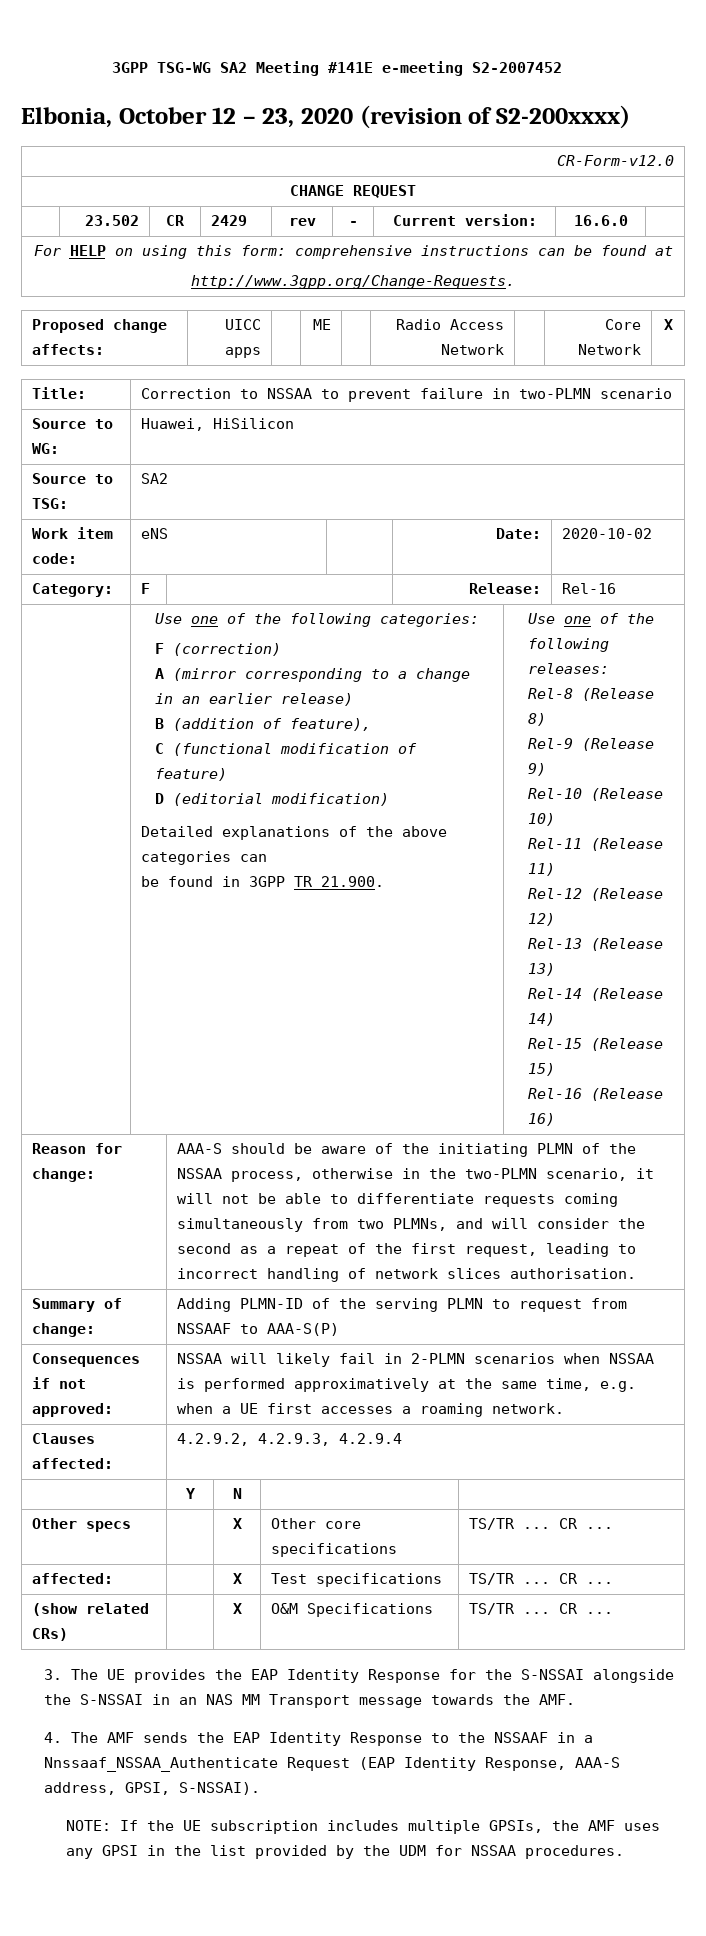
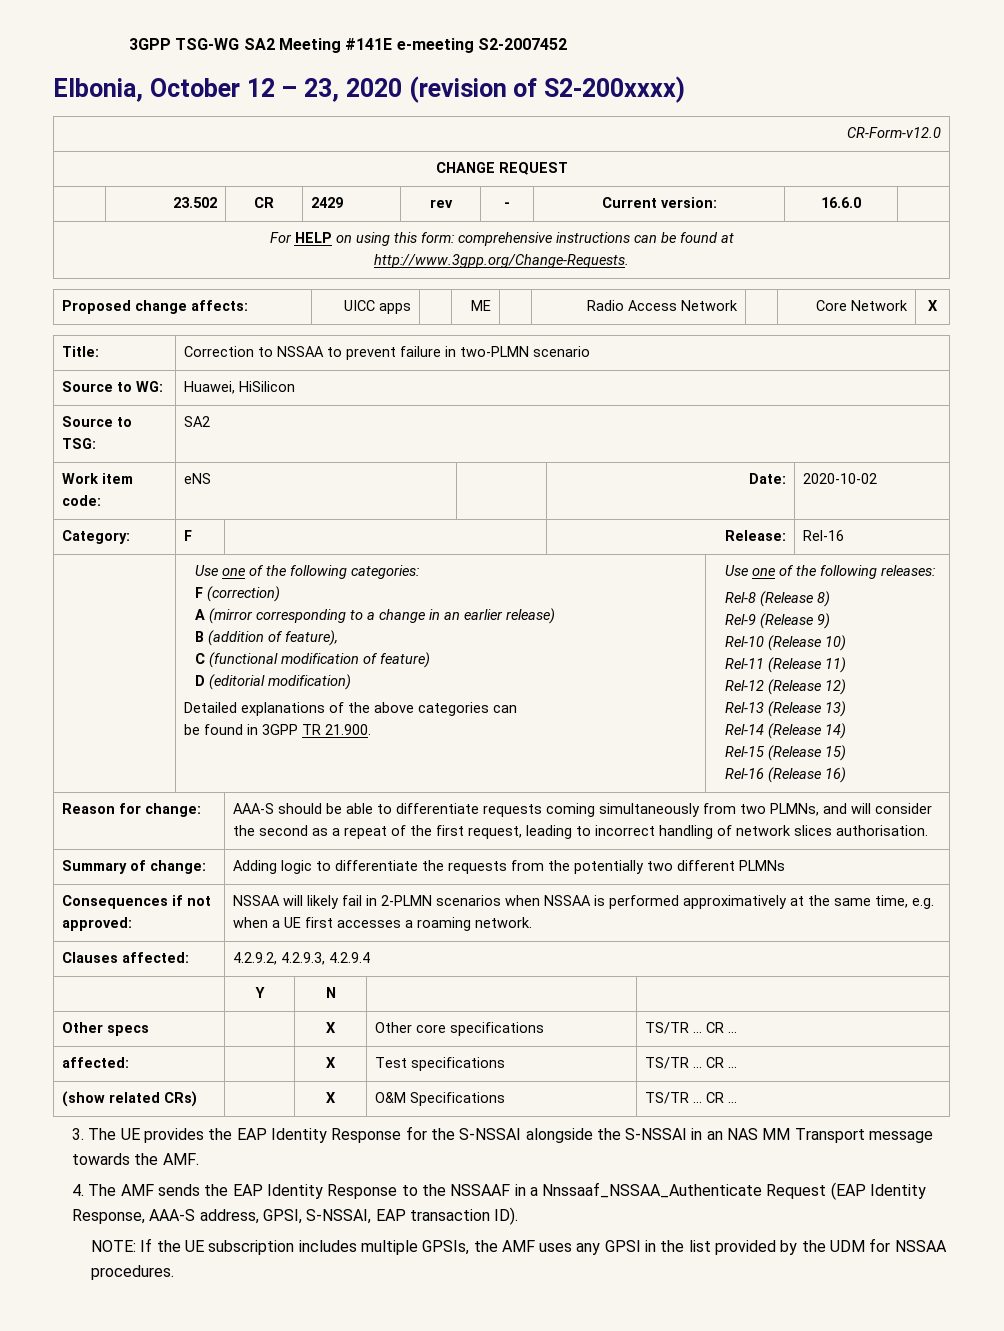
- AAA-S should be aware of the initiating PLMN of the NSSAA process, otherwise in the two-PLMN scenario, it will not be able to differentiate requests coming simultaneously from two PLMNs, and will consider the second as a repeat of the first request, leading to incorrect handling of network slices authorisation.
+ AAA-S should be able to differentiate requests coming simultaneously from two PLMNs, and will consider the second as a repeat of the first request, leading to incorrect handling of network slices authorisation.
- Summary of change: | Adding PLMN-ID of the serving PLMN to request from NSSAAF to AAA-S(P)
+ Summary of change: | Adding logic to differentiate the requests from the potentially two different PLMNs
- 4. The AMF sends the EAP Identity Response to the NSSAAF in a Nnssaaf_NSSAA_Authenticate Request (EAP Identity Response, AAA-S address, GPSI, S-NSSAI).
+ 4. The AMF sends the EAP Identity Response to the NSSAAF in a Nnssaaf_NSSAA_Authenticate Request (EAP Identity Response, AAA-S address, GPSI, S-NSSAI, EAP transaction ID).

